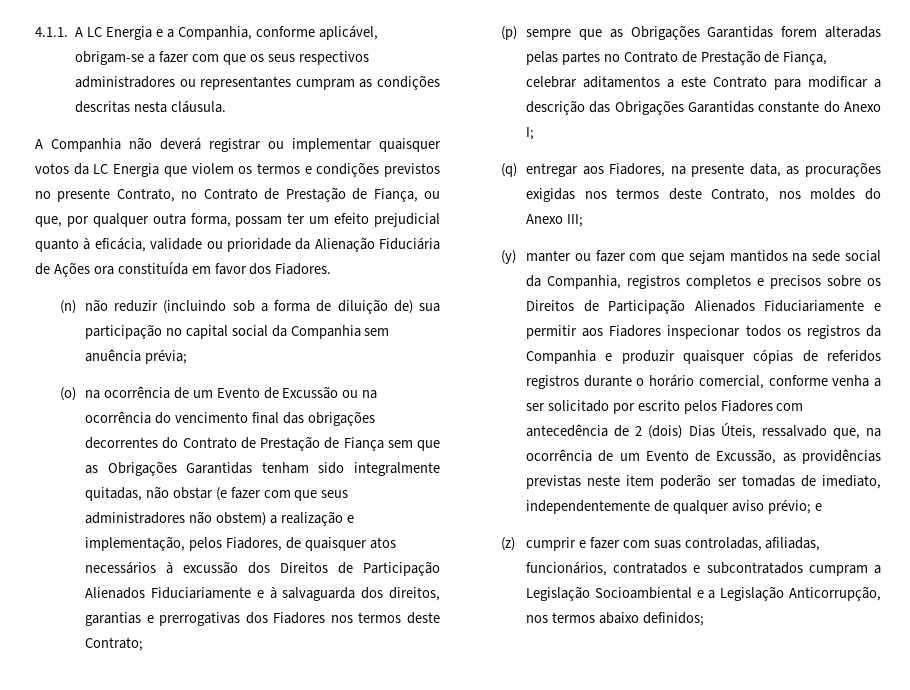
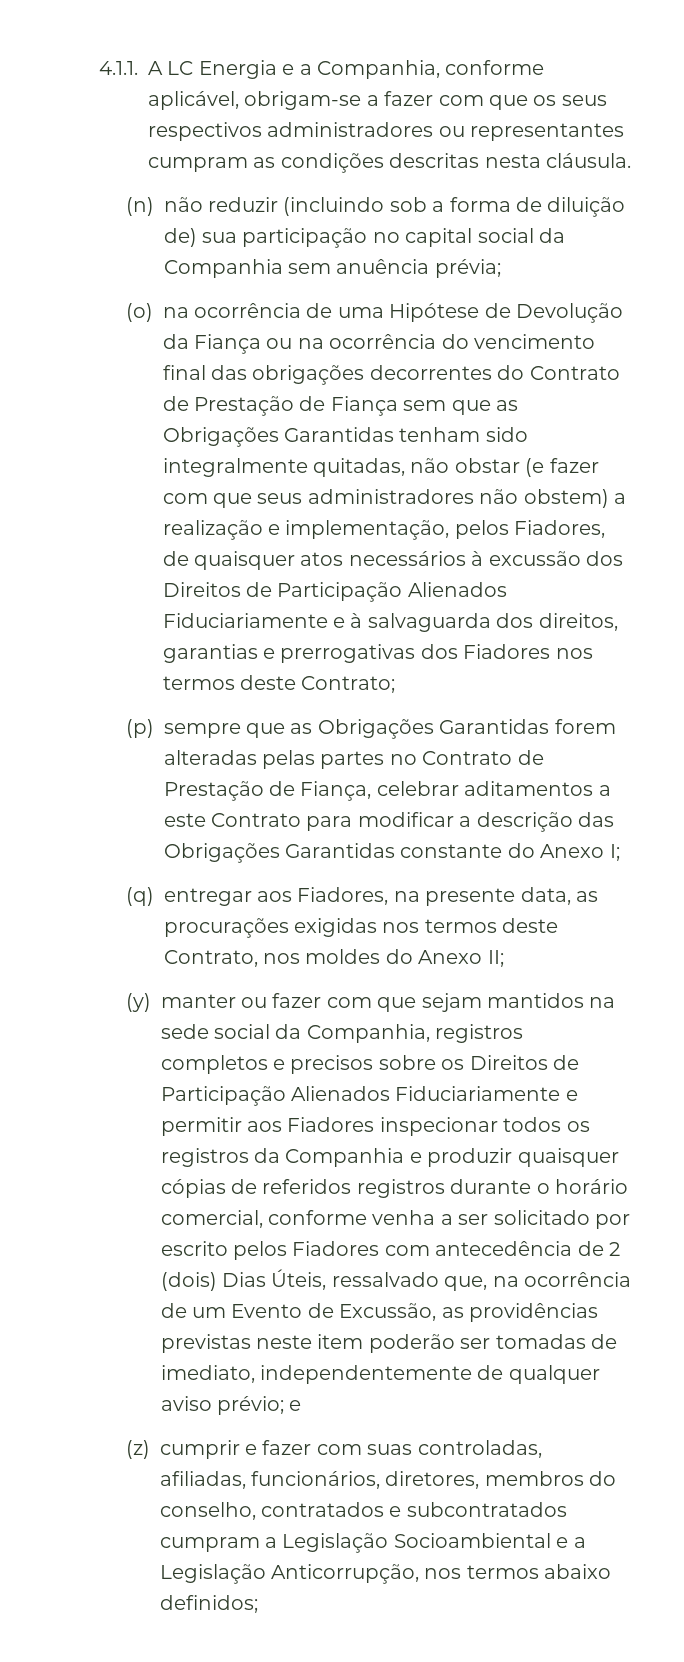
- A Companhia não deverá registrar ou implementar quaisquer votos da LC Energia que violem os termos e condições previstos no presente Contrato, no Contrato de Prestação de Fiança, ou que, por qualquer outra forma, possam ter um efeito prejudicial quanto à eficácia, validade ou prioridade da Alienação Fiduciária de Ações ora constituída em favor dos Fiadores.
- (o) na ocorrência de um Evento de Excussão ou na ocorrência do vencimento final das obrigações decorrentes do Contrato de Prestação de Fiança sem que as Obrigações Garantidas tenham sido integralmente quitadas, não obstar (e fazer com que seus administradores não obstem) a realização e implementação, pelos Fiadores, de quaisquer atos necessários à excussão dos Direitos de Participação Alienados Fiduciariamente e à salvaguarda dos direitos, garantias e prerrogativas dos Fiadores nos termos deste Contrato;
+ (o) na ocorrência de uma Hipótese de Devolução da Fiança ou na ocorrência do vencimento final das obrigações decorrentes do Contrato de Prestação de Fiança sem que as Obrigações Garantidas tenham sido integralmente quitadas, não obstar (e fazer com que seus administradores não obstem) a realização e implementação, pelos Fiadores, de quaisquer atos necessários à excussão dos Direitos de Participação Alienados Fiduciariamente e à salvaguarda dos direitos, garantias e prerrogativas dos Fiadores nos termos deste Contrato;
- (q) entregar aos Fiadores, na presente data, as procurações exigidas nos termos deste Contrato, nos moldes do Anexo III;
+ (q) entregar aos Fiadores, na presente data, as procurações exigidas nos termos deste Contrato, nos moldes do Anexo II;
- (z) cumprir e fazer com suas controladas, afiliadas, funcionários, contratados e subcontratados cumpram a Legislação Socioambiental e a Legislação Anticorrupção, nos termos abaixo definidos;
+ (z) cumprir e fazer com suas controladas, afiliadas, funcionários, diretores, membros do conselho, contratados e subcontratados cumpram a Legislação Socioambiental e a Legislação Anticorrupção, nos termos abaixo definidos;

